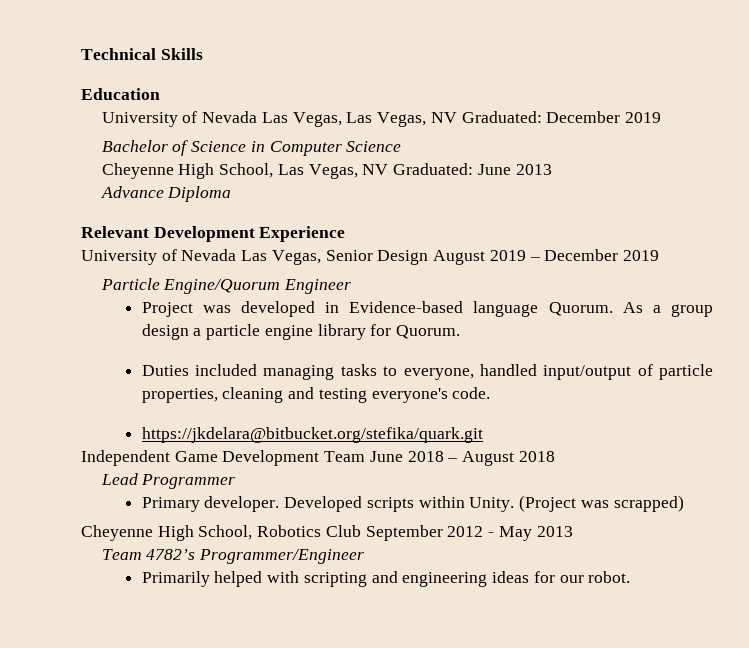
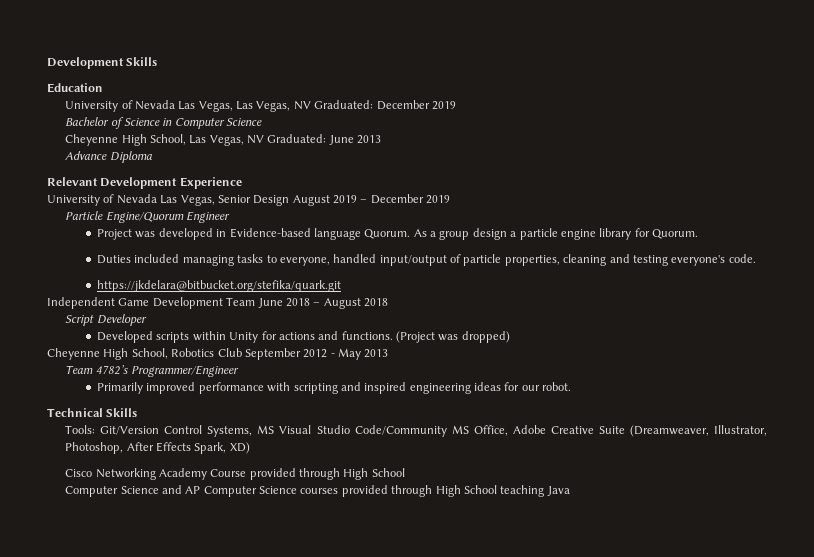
- Technical Skills
+ Development Skills
- Lead Programmer
- Primary developer. Developed scripts within Unity.
+ Script Developer
+ Developed scripts within Unity for actions and functions.
- (Project was scrapped)
+ (Project was dropped)
- Primarily helped with scripting and engineering ideas for our robot.
+ Primarily improved performance with scripting and inspired engineering ideas for our robot.
+ Technical Skills
+ Tools: Git/Version Control Systems, MS Visual Studio Code/Community MS Office, Adobe Creative Suite (Dreamweaver, Illustrator, Photoshop, After Effects Spark, XD)
+ Cisco Networking Academy Course provided through High School
+ Computer Science and AP Computer Science courses provided through High School teaching Java

